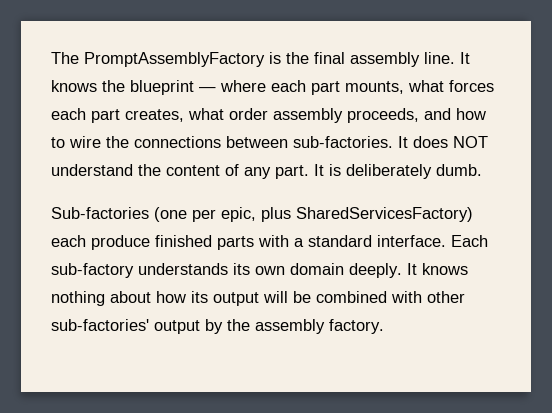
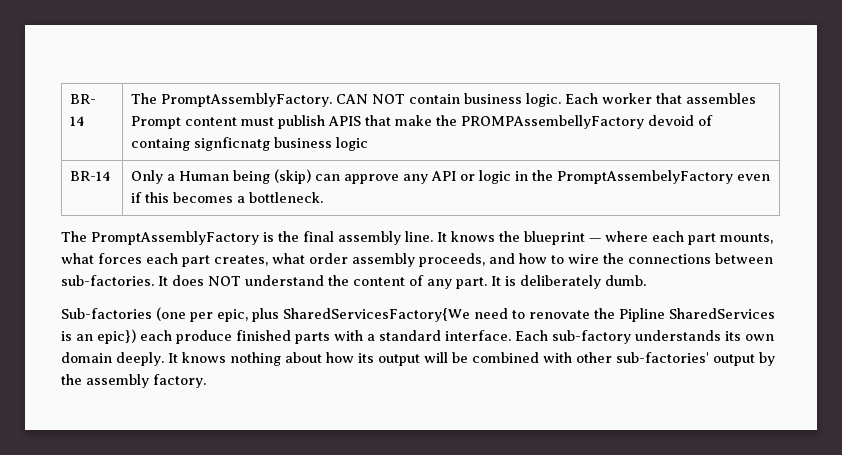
+ BR- 14 | The PromptAssemblyFactory. CAN NOT contain business logic. Each worker that assembles Prompt content must publish APIS that make the PROMPAssembellyFactory devoid of containg signficnatg business logic
+ BR-14 | Only a Human being (skip) can approve any API or logic in the PromptAssembelyFactory even if this becomes a bottleneck.
- Sub-factories (one per epic, plus SharedServicesFactory) each produce finished parts with a standard interface.
+ Sub-factories (one per epic, plus SharedServicesFactory{We need to renovate the Pipline SharedServices is an epic}) each produce finished parts with a standard interface.

